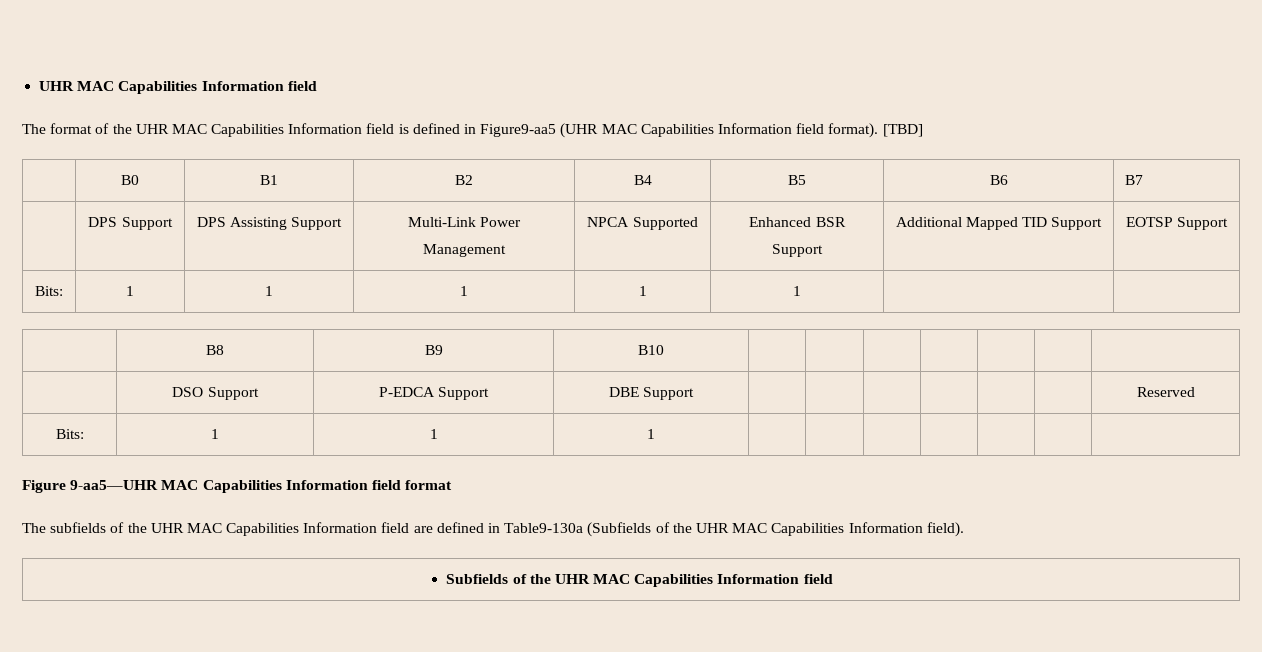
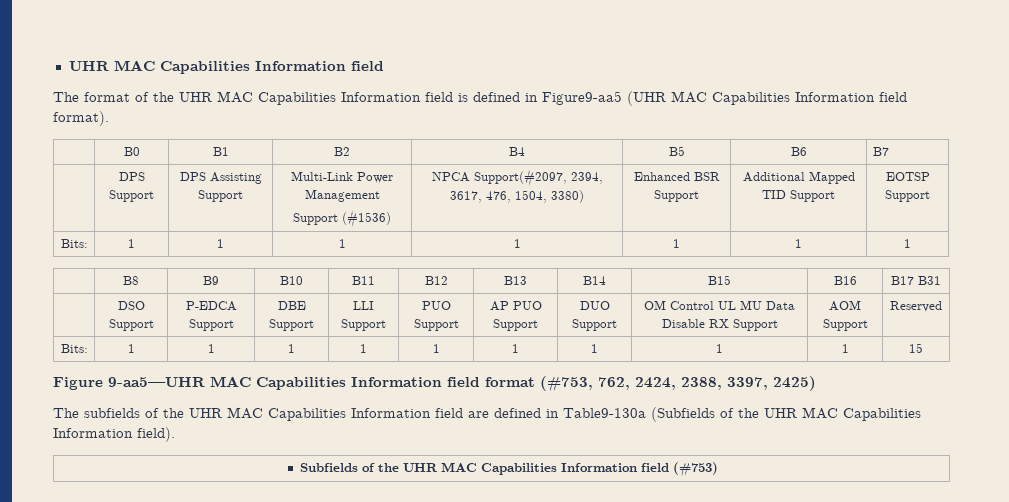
- [TBD]
- | DPS Support | DPS Assisting Support | Multi-Link Power Management | NPCA Supported | Enhanced BSR Support | Additional Mapped TID Support | EOTSP Support
- Bits: | 1 | 1 | 1 | 1 | 1 | |
+ | DPS Support | DPS Assisting Support | Multi-Link Power Management
+ Support (#1536) | NPCA Support(#2097, 2394, 3617, 476, 1504, 3380) | Enhanced BSR Support | Additional Mapped TID Support | EOTSP Support
+ Bits: | 1 | 1 | 1 | 1 | 1 | 1 | 1
- | B8 | B9 | B10 | | | | | | |
+ | B8 | B9 | B10 | B11 | B12 | B13 | B14 | B15 | B16 | B17 B31
- | DSO Support | P-EDCA Support | DBE Support | | | | | | | Reserved
+ | DSO Support | P-EDCA Support | DBE Support | LLI Support | PUO Support | AP PUO Support | DUO Support | OM Control UL MU Data Disable RX Support | AOM Support | Reserved
- Bits: | 1 | 1 | 1 | | | | | | |
+ Bits: | 1 | 1 | 1 | 1 | 1 | 1 | 1 | 1 | 1 | 15
- Figure 9-aa5—UHR MAC Capabilities Information field format
+ Figure 9-aa5—UHR MAC Capabilities Information field format (#753, 762, 2424, 2388, 3397, 2425)
- Subfields of the UHR MAC Capabilities Information field
+ Subfields of the UHR MAC Capabilities Information field (#753)

